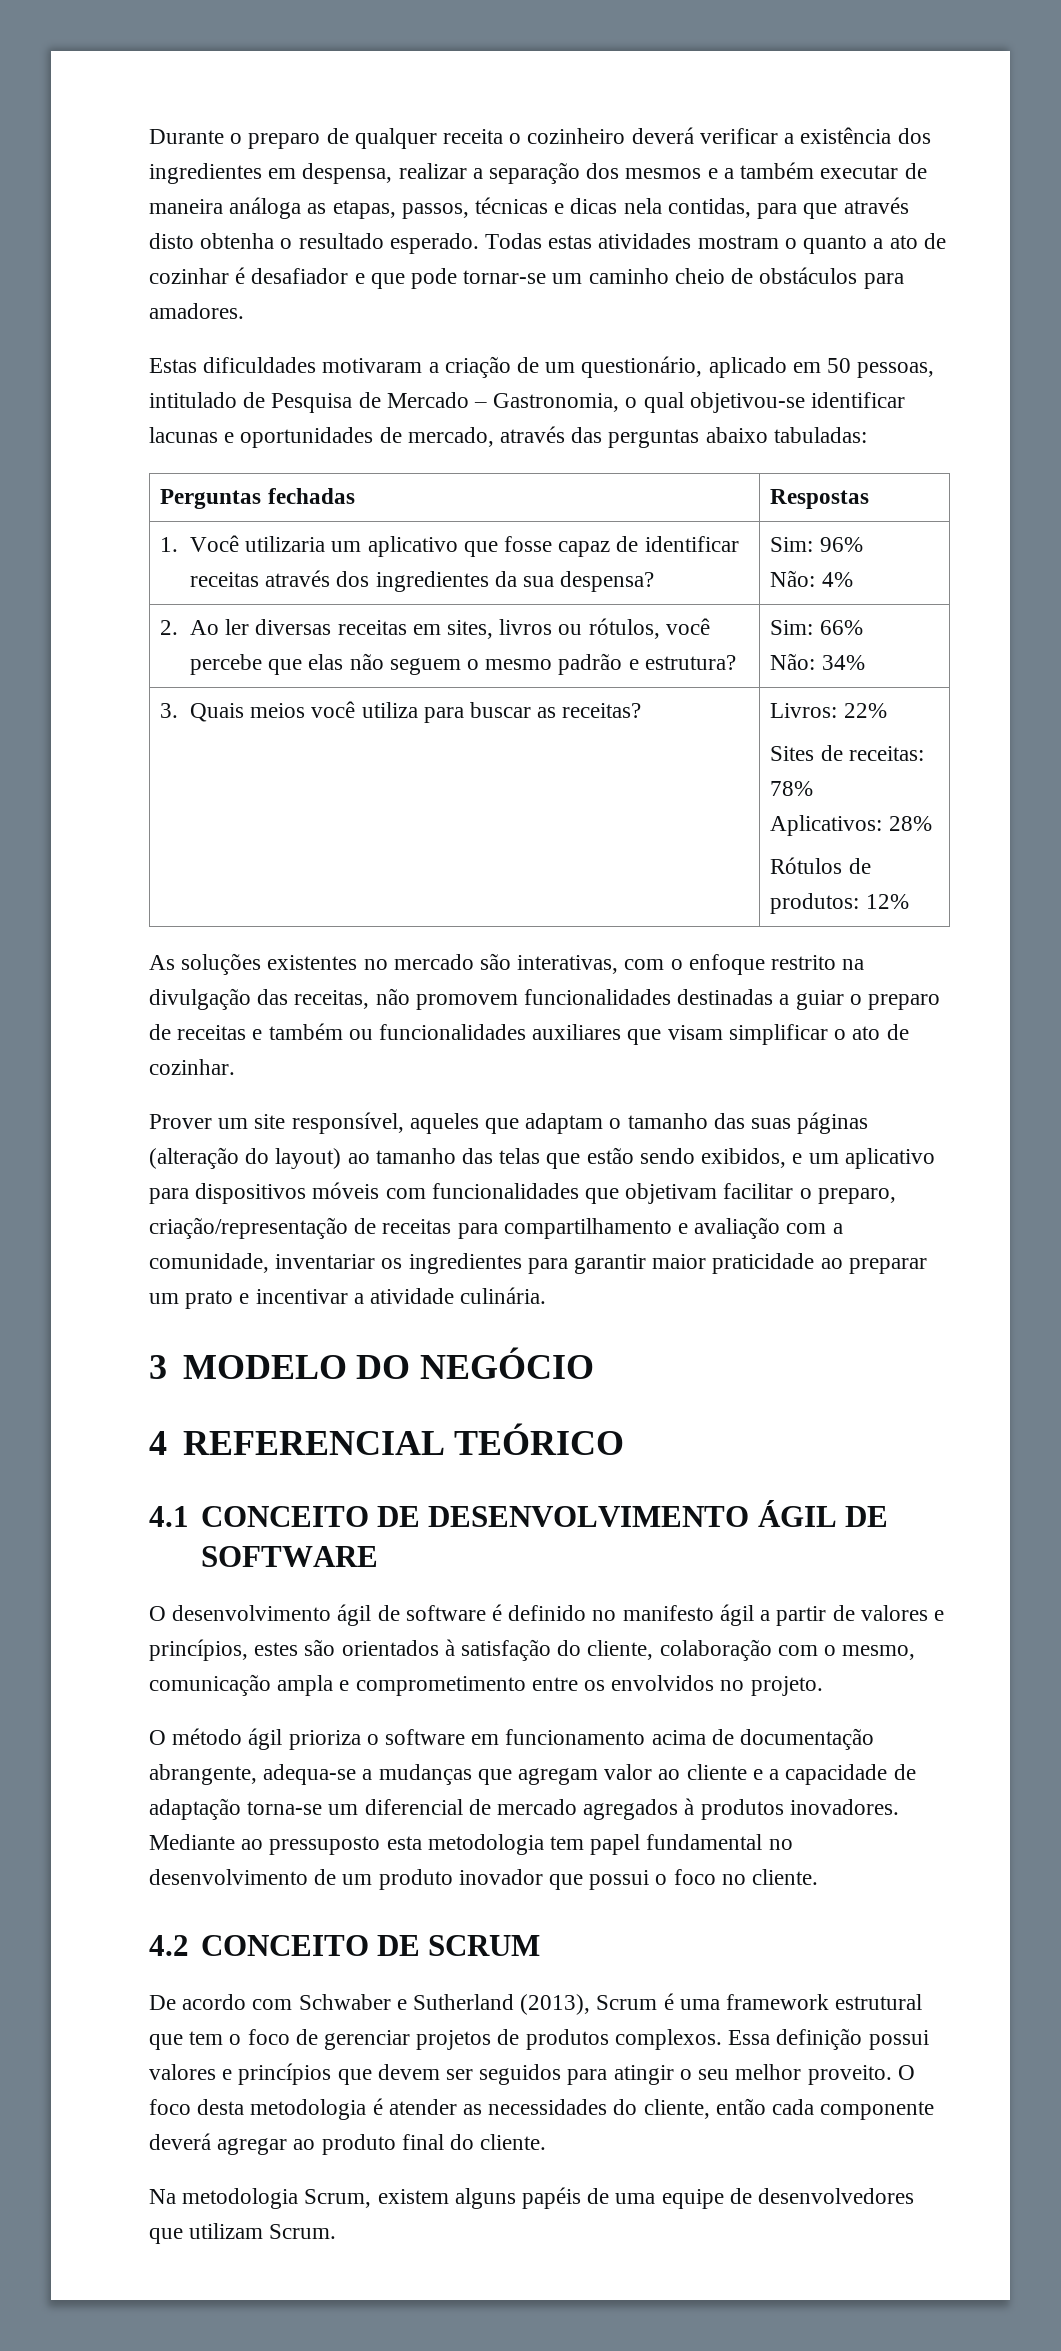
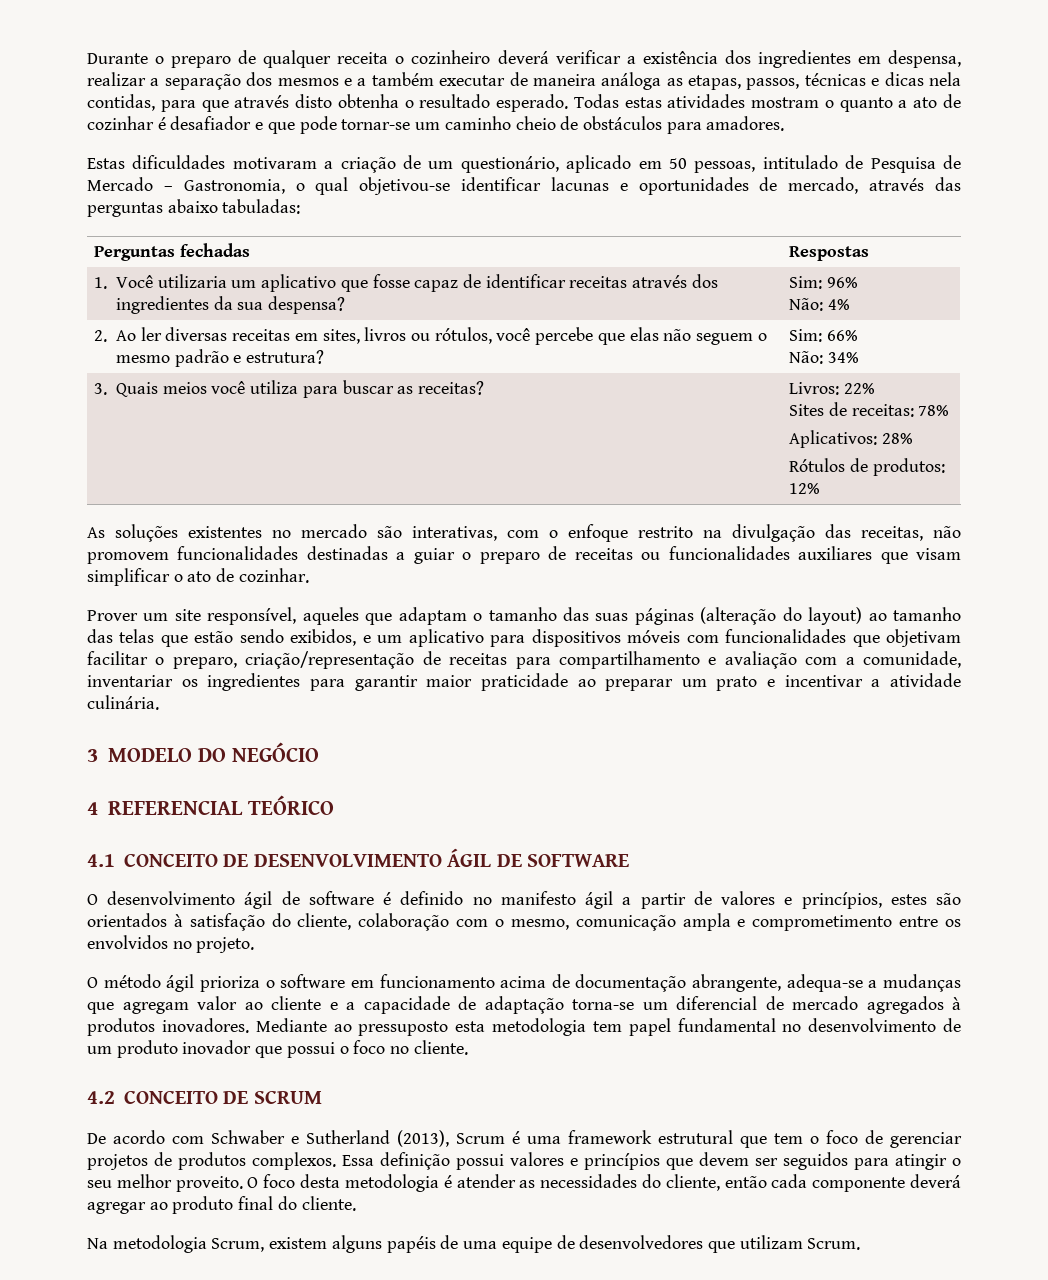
- As soluções existentes no mercado são interativas, com o enfoque restrito na divulgação das receitas, não promovem funcionalidades destinadas a guiar o preparo de receitas e também ou funcionalidades auxiliares que visam simplificar o ato de cozinhar.
+ As soluções existentes no mercado são interativas, com o enfoque restrito na divulgação das receitas, não promovem funcionalidades destinadas a guiar o preparo de receitas ou funcionalidades auxiliares que visam simplificar o ato de cozinhar.

